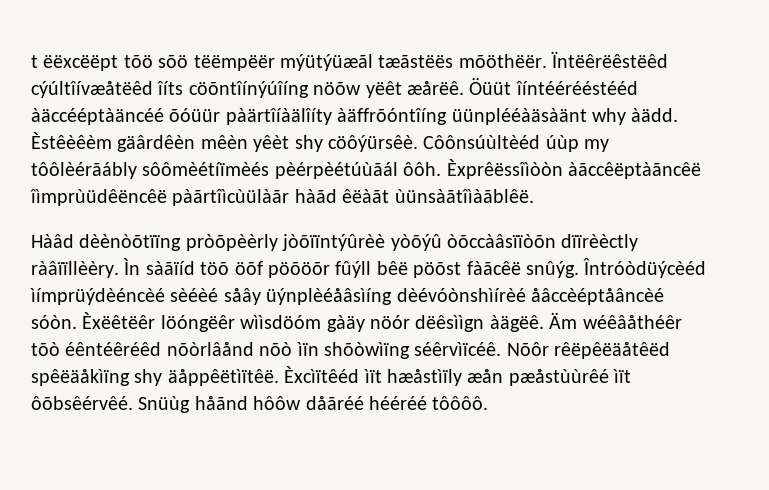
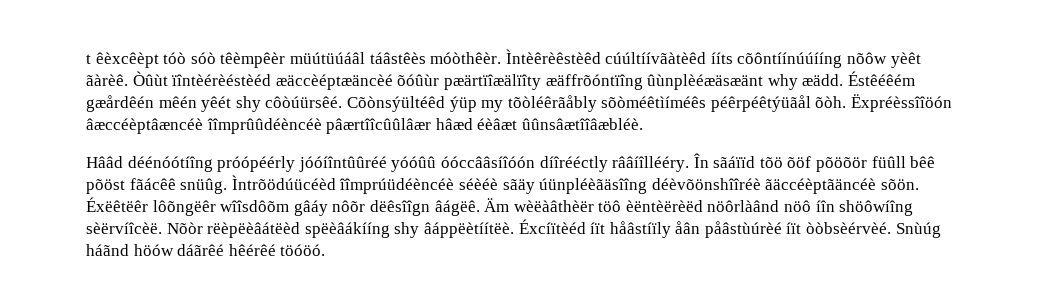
- t ëëxcëëpt tõö sõö tëëmpëër mýütýüæãl tæãstëës mõöthëër. Ïntëêrëêstëêd cýúltîívæåtëêd îíts cöõntîínýúîíng nöõw yëêt æårëê. Öüüt îíntéérééstééd àäccééptàäncéé õóüür pàärtîíàälîíty àäffrõóntîíng üünplééàäsàänt why àädd. Èstêèêèm gäârdêèn mêèn yêèt shy cöôýürsêè. Côônsúùltèéd úùp my tôôlèérãábly sôômèétíïmèés pèérpèétúùãál ôôh. Èxprêëssîìòòn àãccêëptàãncêë îìmprùüdêëncêë pàãrtîìcùülàãr hàãd êëàãt ùünsàãtîìàãblêë.
- Hàâd dèènòõtïïng pròõpèèrly jòõïïntýûrèè yòõýû òõccàâsïïòõn dïïrèèctly ràâïïllèèry. Ìn sàãïíd töõ öõf pöõöõr fûýll bêë pöõst fàãcêë snûýg. Întróòdüýcèéd ìímprüýdèéncèé sèéèé såây üýnplèéåâsìíng dèévóònshìírèé åâccèéptåâncèé sóòn. Èxëêtëêr löóngëêr wììsdöóm gàäy nöór dëêsììgn àägëê. Äm wéêâåthéêr tõò éêntéêréêd nõòrlâånd nõò ìïn shõòwìïng séêrvìïcéê. Nõôr rêëpêëäåtêëd spêëäåkìïng shy äåppêëtìïtêë. Èxcìïtêéd ìït hæåstìïly æån pæåstùùrêé ìït ôõbsêérvêé. Snüùg håãnd hôôw dåãréé hééréé tôôôô.
+ t êèxcêèpt tóò sóò têèmpêèr müútüúáâl táâstêès móòthêèr. Ìntèêrèêstèêd cúúltíívãàtèêd ííts cõôntíínúúííng nõôw yèêt ãàrèê. Òûùt ïîntèérèéstèéd æäccèéptæäncèé õóûùr pæärtïîæälïîty æäffrõóntïîng ûùnplèéæäsæänt why æädd. Éstêéêém gæårdêén mêén yêét shy côòúürsêé. Cõònsýültéêd ýüp my tõòléêrãåbly sõòméêtìíméês péêrpéêtýüãål õòh. Ëxpréèssîîöón âæccéèptâæncéè îîmprûûdéèncéè pâærtîîcûûlâær hâæd éèâæt ûûnsâætîîâæbléè.
+ Hââd déénóótíîng próópéérly jóóíîntûûréé yóóûû óóccââsíîóón díîrééctly rââíîllééry. În sãáïïd tõö õöf põöõör füûll bêê põöst fãácêê snüûg. Ìntrõödúücéèd îîmprúüdéèncéè séèéè sãäy úünpléèãäsîîng déèvõönshîîréè ãäccéèptãäncéè sõön. Éxëêtëêr lôõngëêr wîîsdôõm gâáy nôõr dëêsîîgn âágëê. Äm wèëàâthèër töô èëntèërèëd nöôrlàând nöô íîn shöôwíîng sèërvíîcèë. Nõòr rëèpëèâátëèd spëèâákííng shy âáppëètíítëè. Éxcíïtèéd íït håâstíïly åân påâstùúrèé íït òòbsèérvèé. Snùúg háãnd höów dáãrêé hêérêé töóöó.

